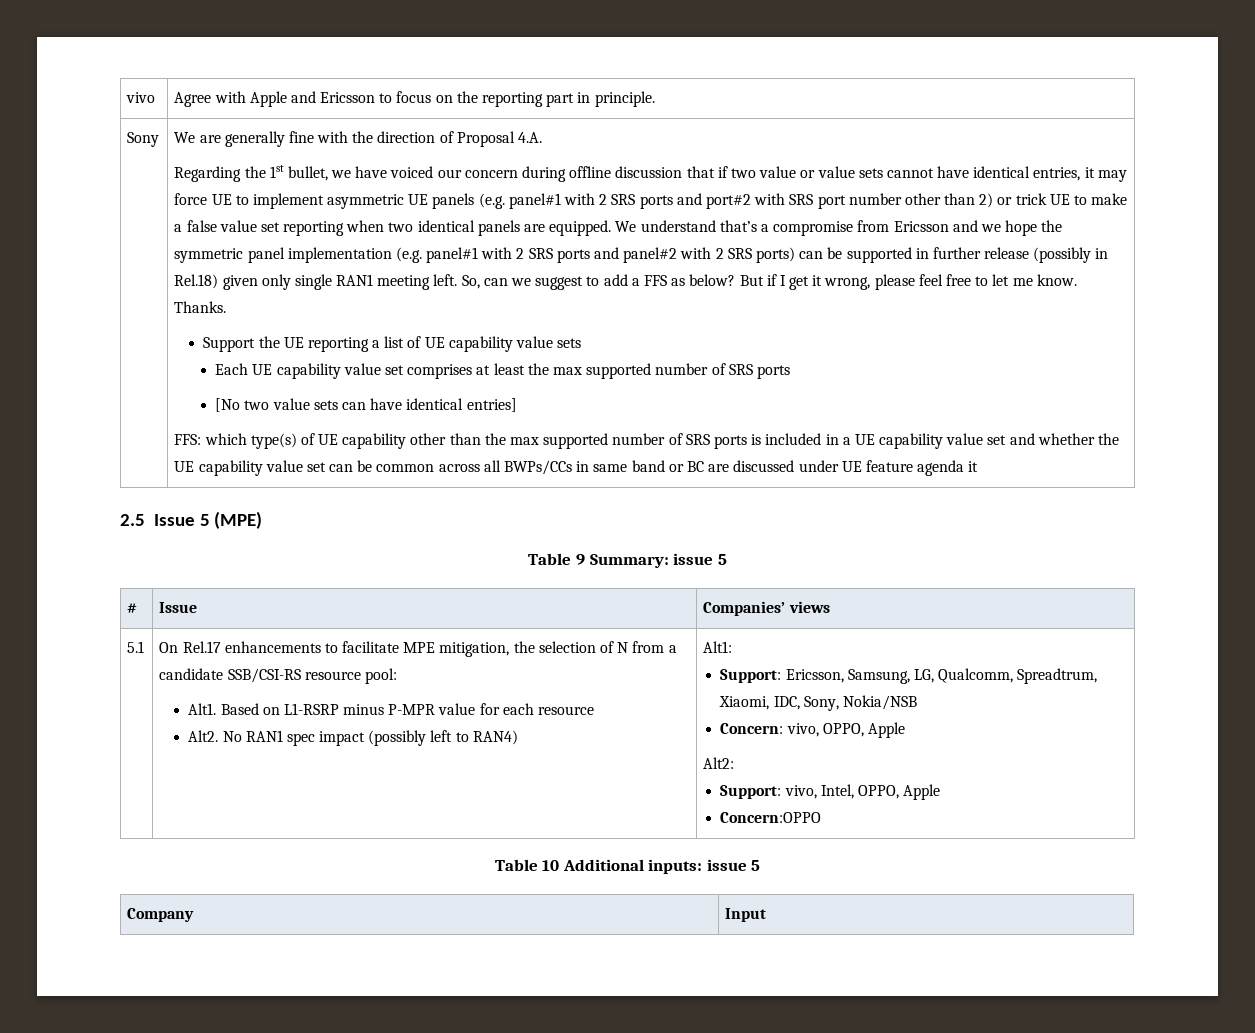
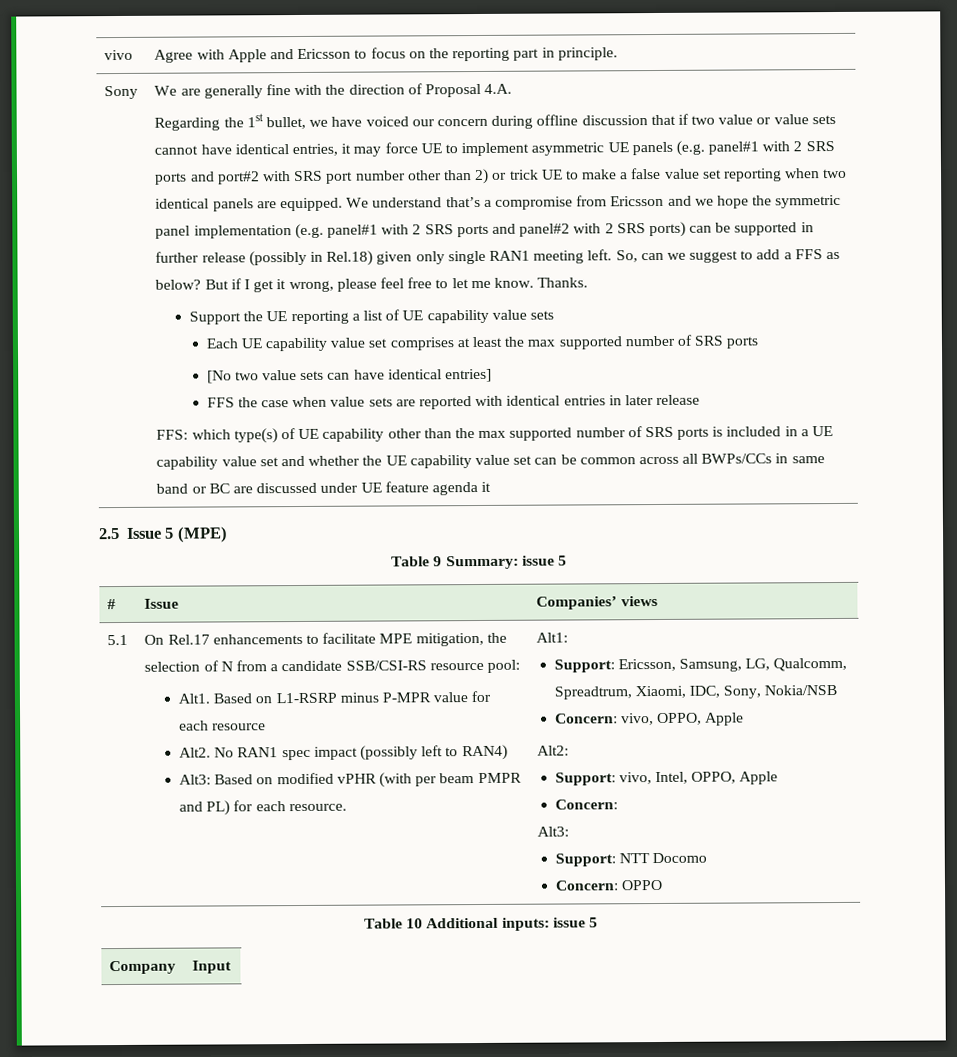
+ FFS the case when value sets are reported with identical entries in later release
+ Alt3: Based on modified vPHR (with per beam PMPR and PL) for each resource.
  Support: vivo, Intel, OPPO, Apple
- Concern:OPPO
+ Concern:
+ Alt3:
+ Support: NTT Docomo
+ Concern: OPPO

